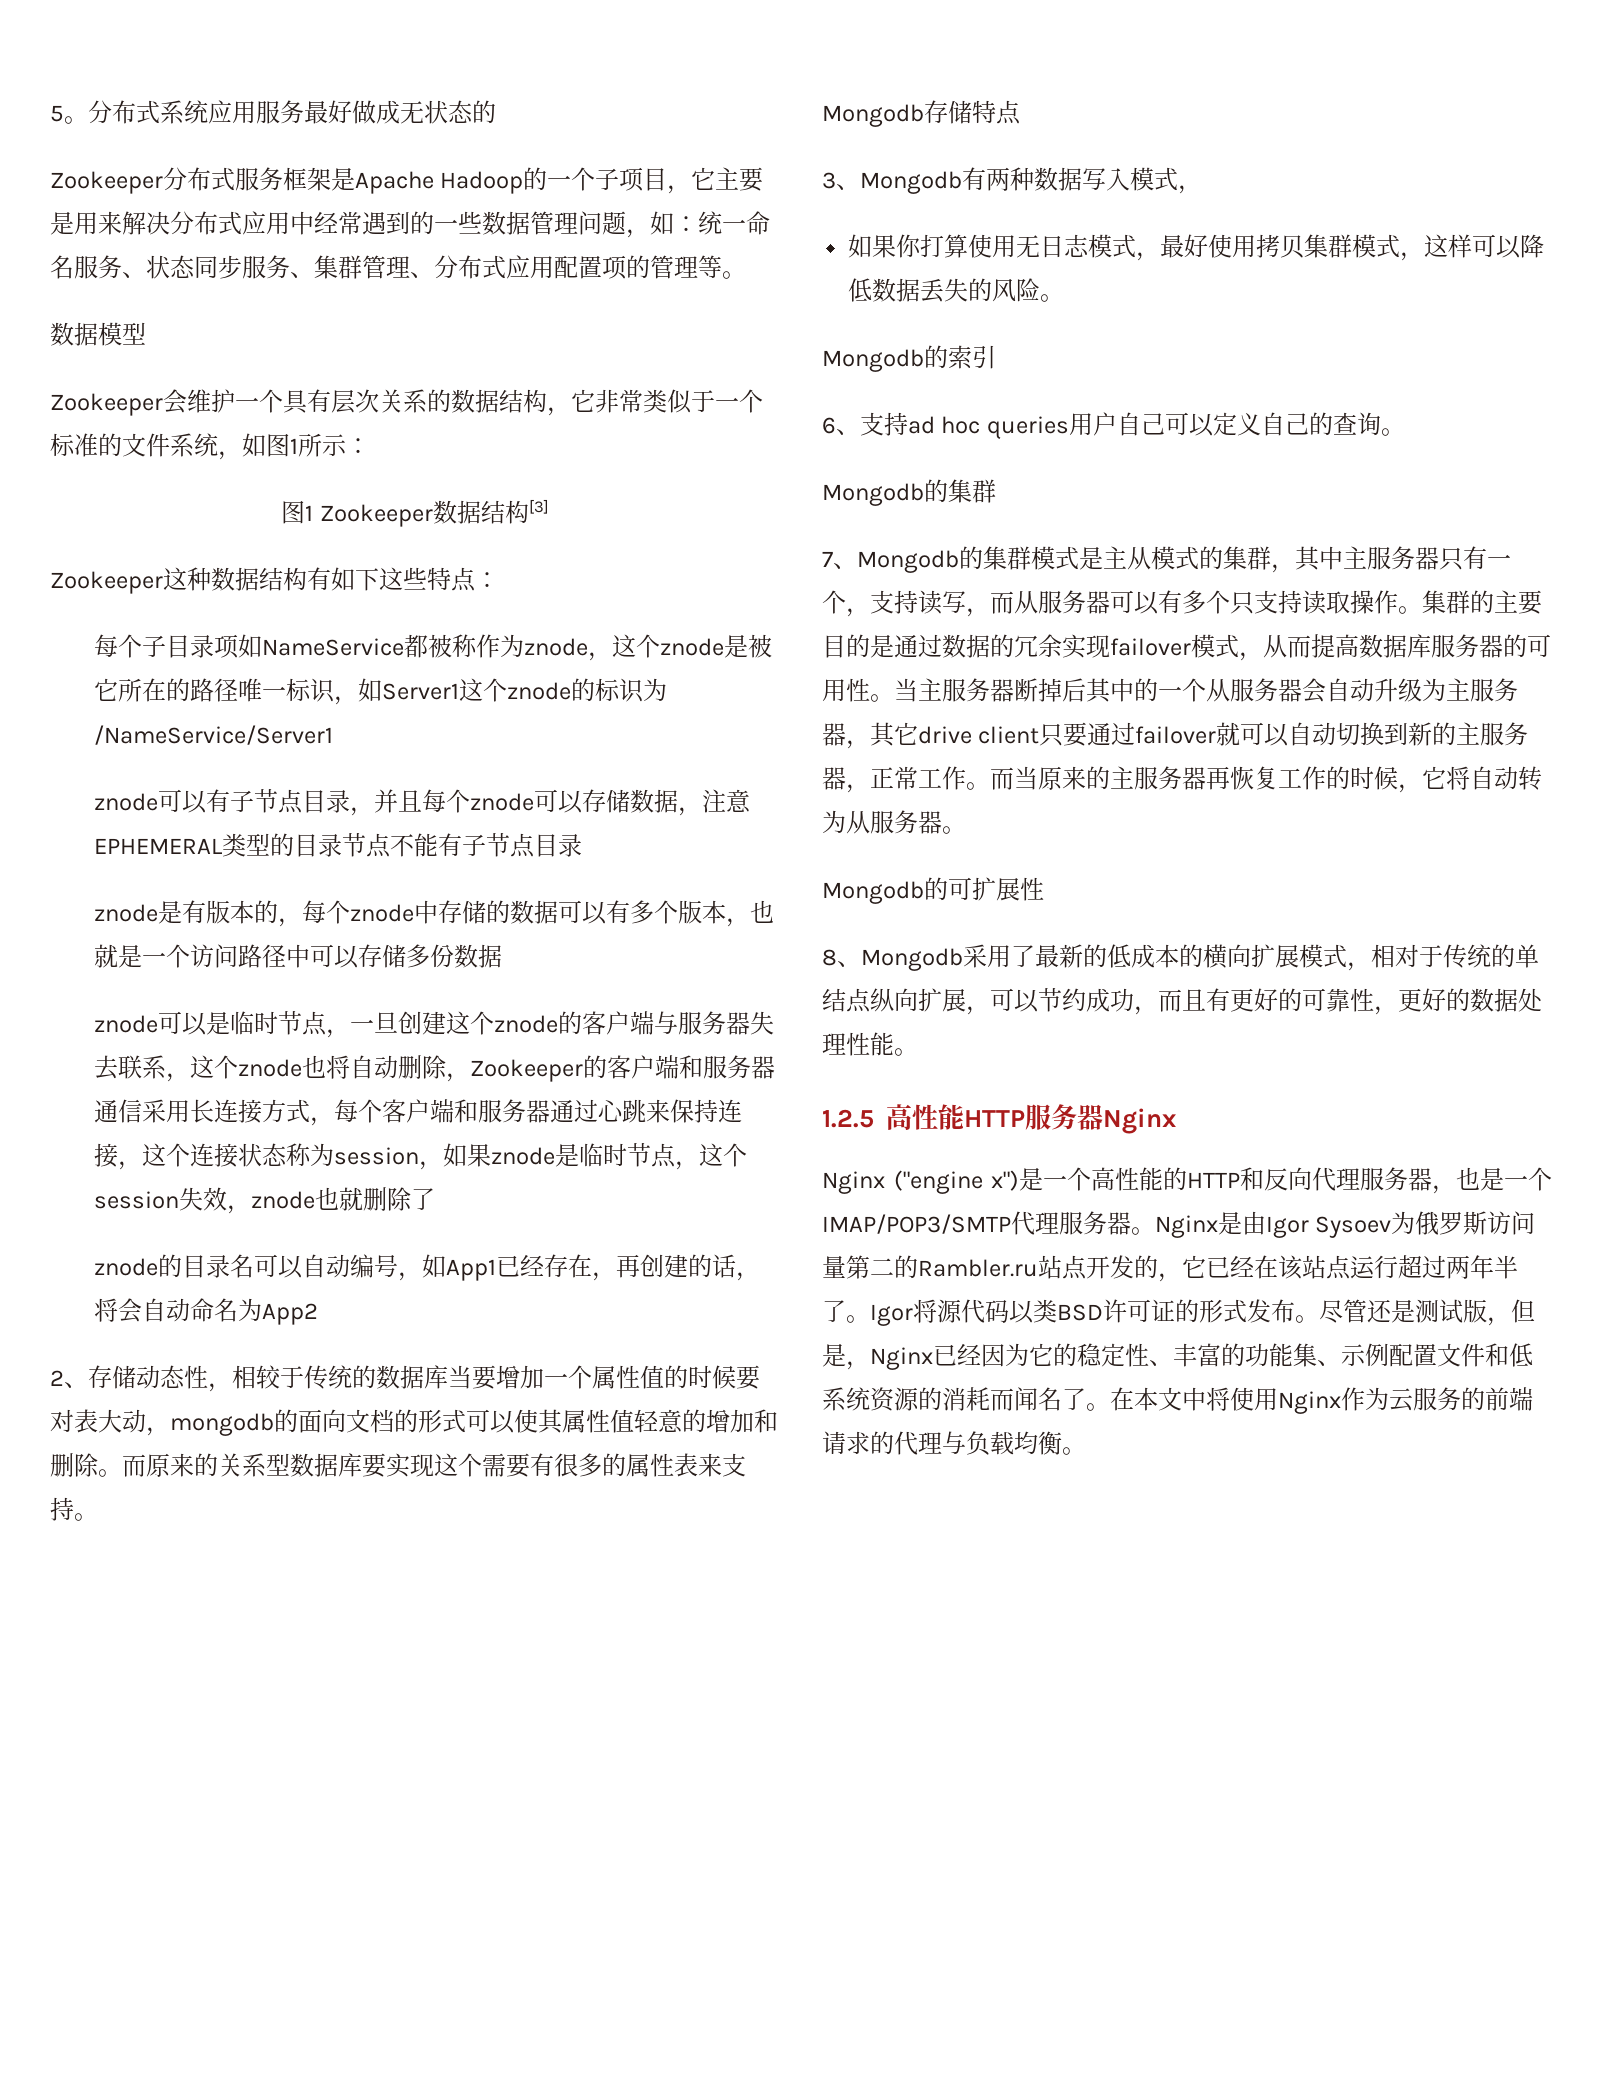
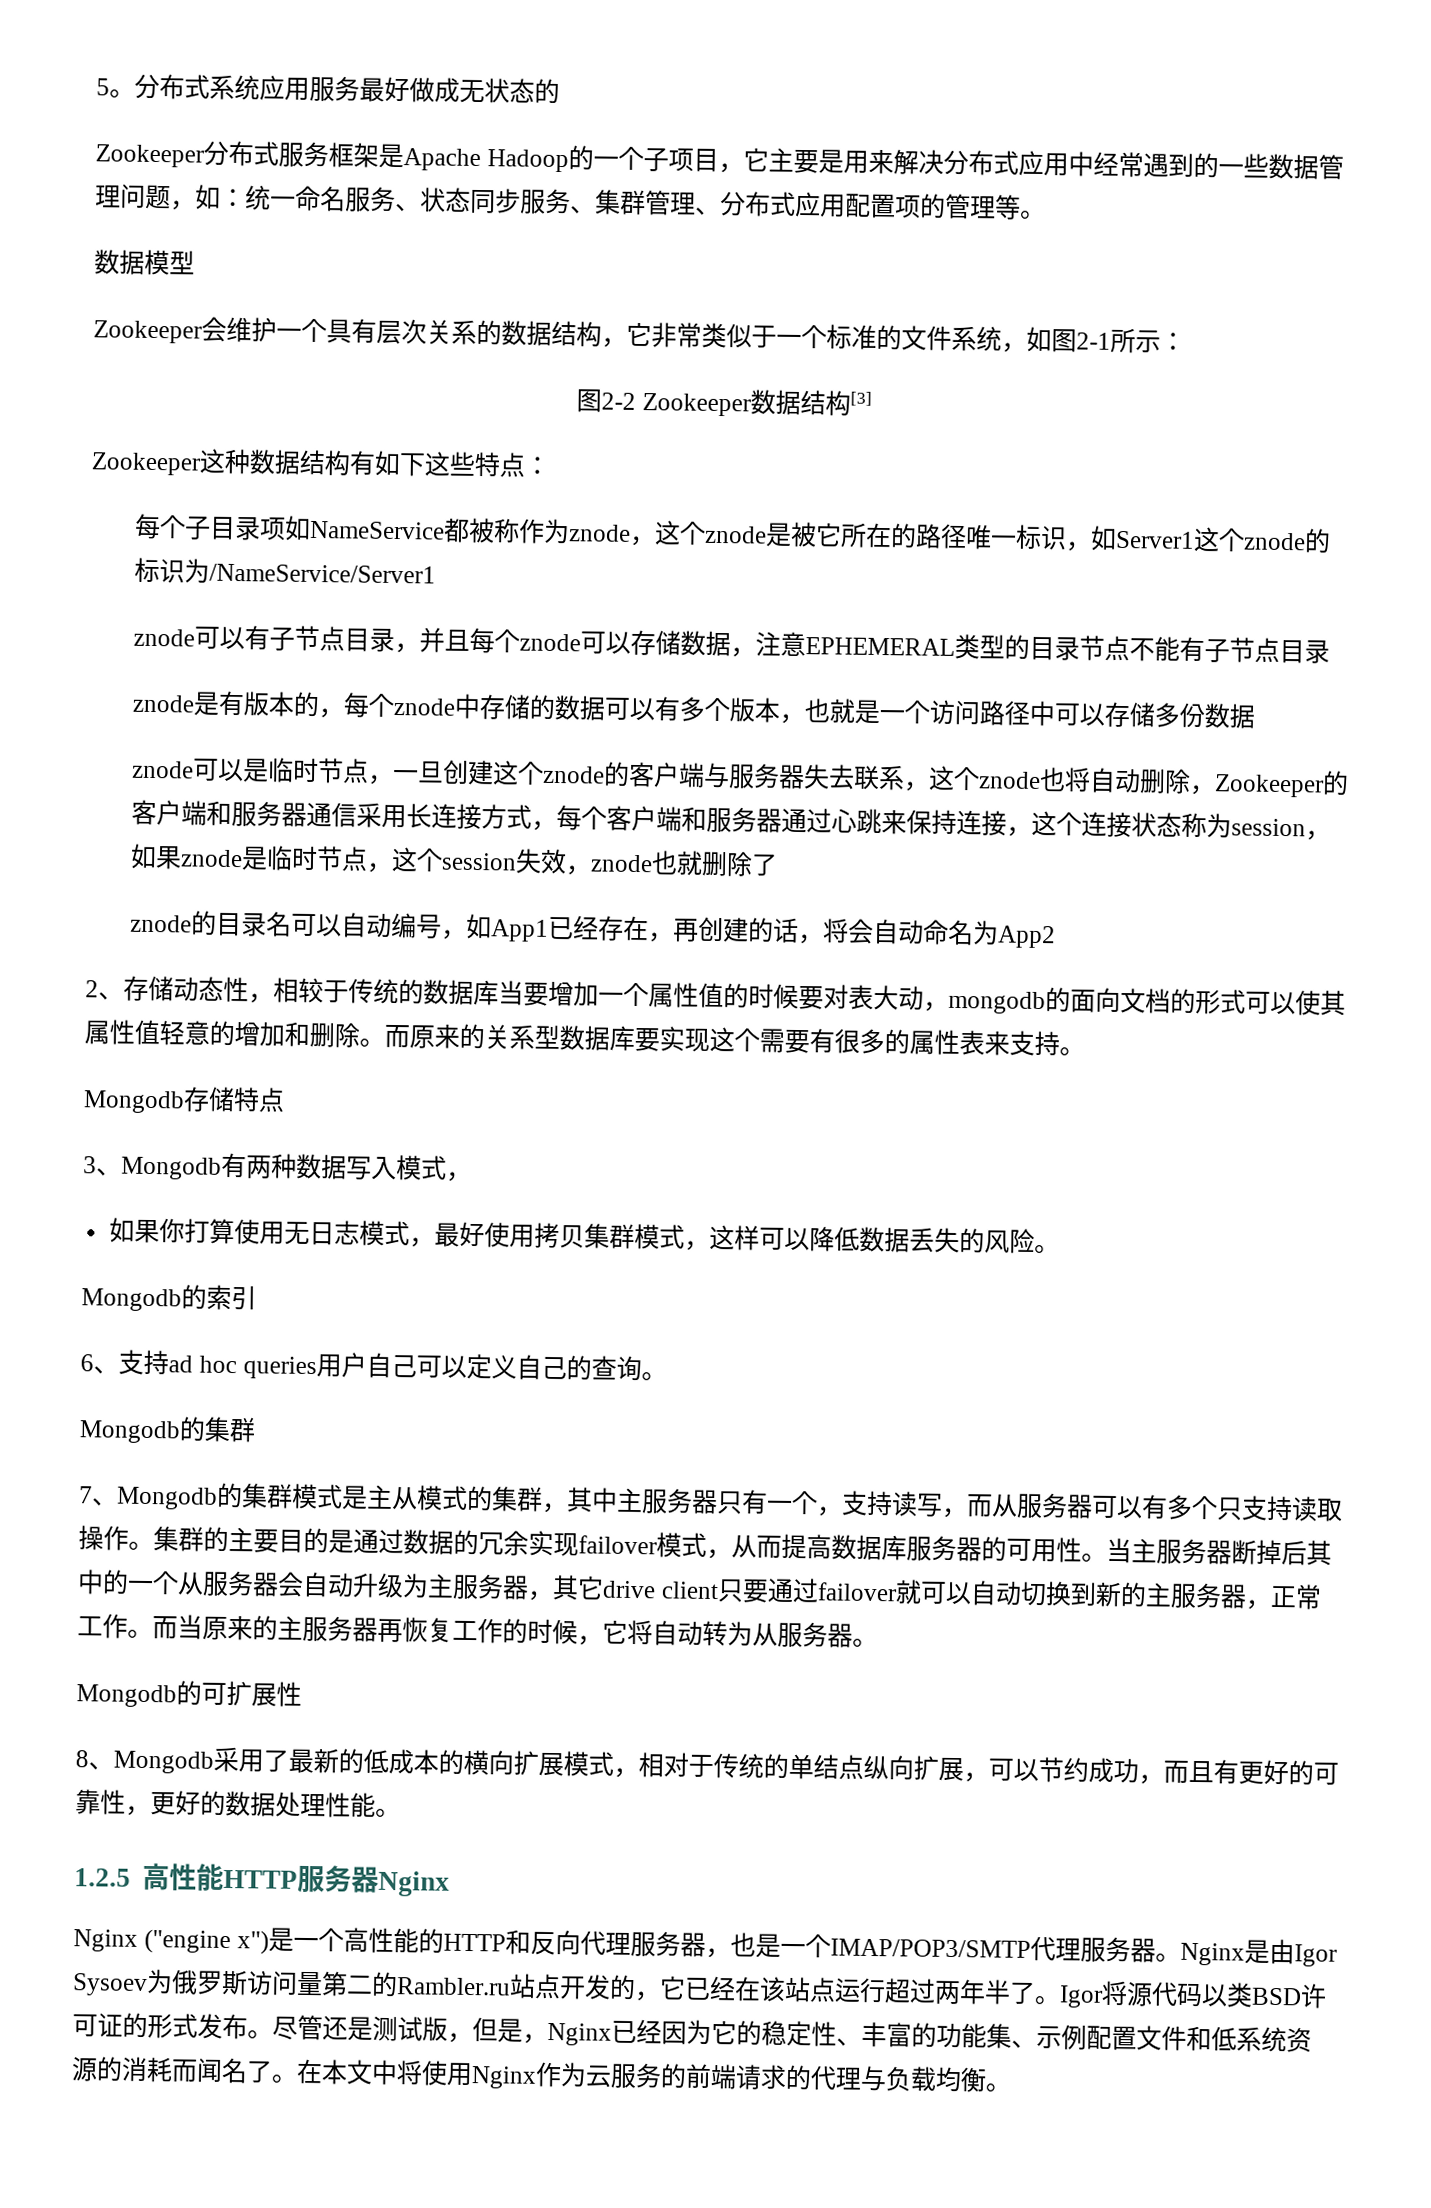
- Zookeeper会维护一个具有层次关系的数据结构，它非常类似于一个标准的文件系统，如图1所示：
+ Zookeeper会维护一个具有层次关系的数据结构，它非常类似于一个标准的文件系统，如图2-1所示：
- 图1 Zookeeper数据结构[3]
+ 图2-2 Zookeeper数据结构[3]

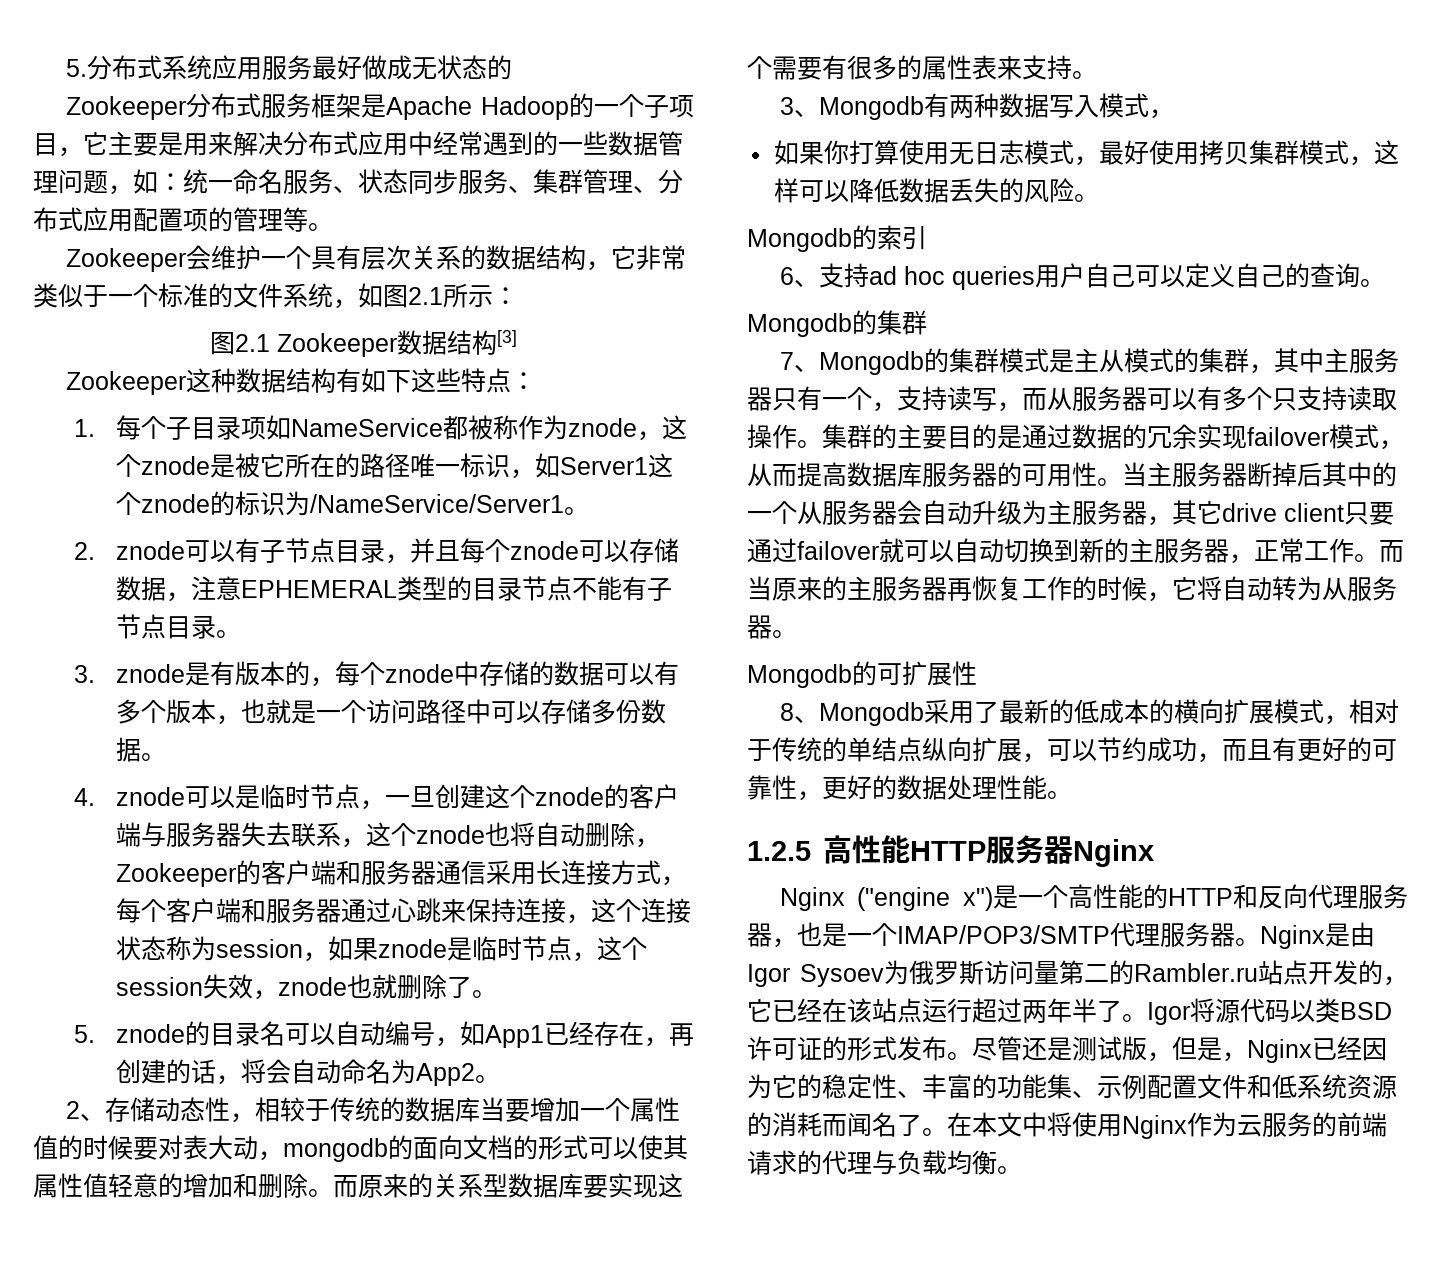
- 5。分布式系统应用服务最好做成无状态的
+ 5.分布式系统应用服务最好做成无状态的
- 数据模型
- Zookeeper会维护一个具有层次关系的数据结构，它非常类似于一个标准的文件系统，如图2-1所示：
+ Zookeeper会维护一个具有层次关系的数据结构，它非常类似于一个标准的文件系统，如图2.1所示：
- 图2-2 Zookeeper数据结构[3]
+ 图2.1 Zookeeper数据结构[3]
- 每个子目录项如NameService都被称作为znode，这个znode是被它所在的路径唯一标识，如Server1这个znode的标识为/NameService/Server1
- znode可以有子节点目录，并且每个znode可以存储数据，注意EPHEMERAL类型的目录节点不能有子节点目录
- znode是有版本的，每个znode中存储的数据可以有多个版本，也就是一个访问路径中可以存储多份数据
- znode可以是临时节点，一旦创建这个znode的客户端与服务器失去联系，这个znode也将自动删除，Zookeeper的客户端和服务器通信采用长连接方式，每个客户端和服务器通过心跳来保持连接，这个连接状态称为session，如果znode是临时节点，这个session失效，znode也就删除了
- znode的目录名可以自动编号，如App1已经存在，再创建的话，将会自动命名为App2
+ 1.每个子目录项如NameService都被称作为znode，这个znode是被它所在的路径唯一标识，如Server1这个znode的标识为/NameService/Server1。
+ 2. znode可以有子节点目录，并且每个znode可以存储数据，注意EPHEMERAL类型的目录节点不能有子节点目录。
+ 3. znode是有版本的，每个znode中存储的数据可以有多个版本，也就是一个访问路径中可以存储多份数据。
+ 4. znode可以是临时节点，一旦创建这个znode的客户端与服务器失去联系，这个znode也将自动删除，Zookeeper的客户端和服务器通信采用长连接方式，每个客户端和服务器通过心跳来保持连接，这个连接状态称为session，如果znode是临时节点，这个session失效，znode也就删除了。
+ 5. znode的目录名可以自动编号，如App1已经存在，再创建的话，将会自动命名为App2。
- Mongodb存储特点

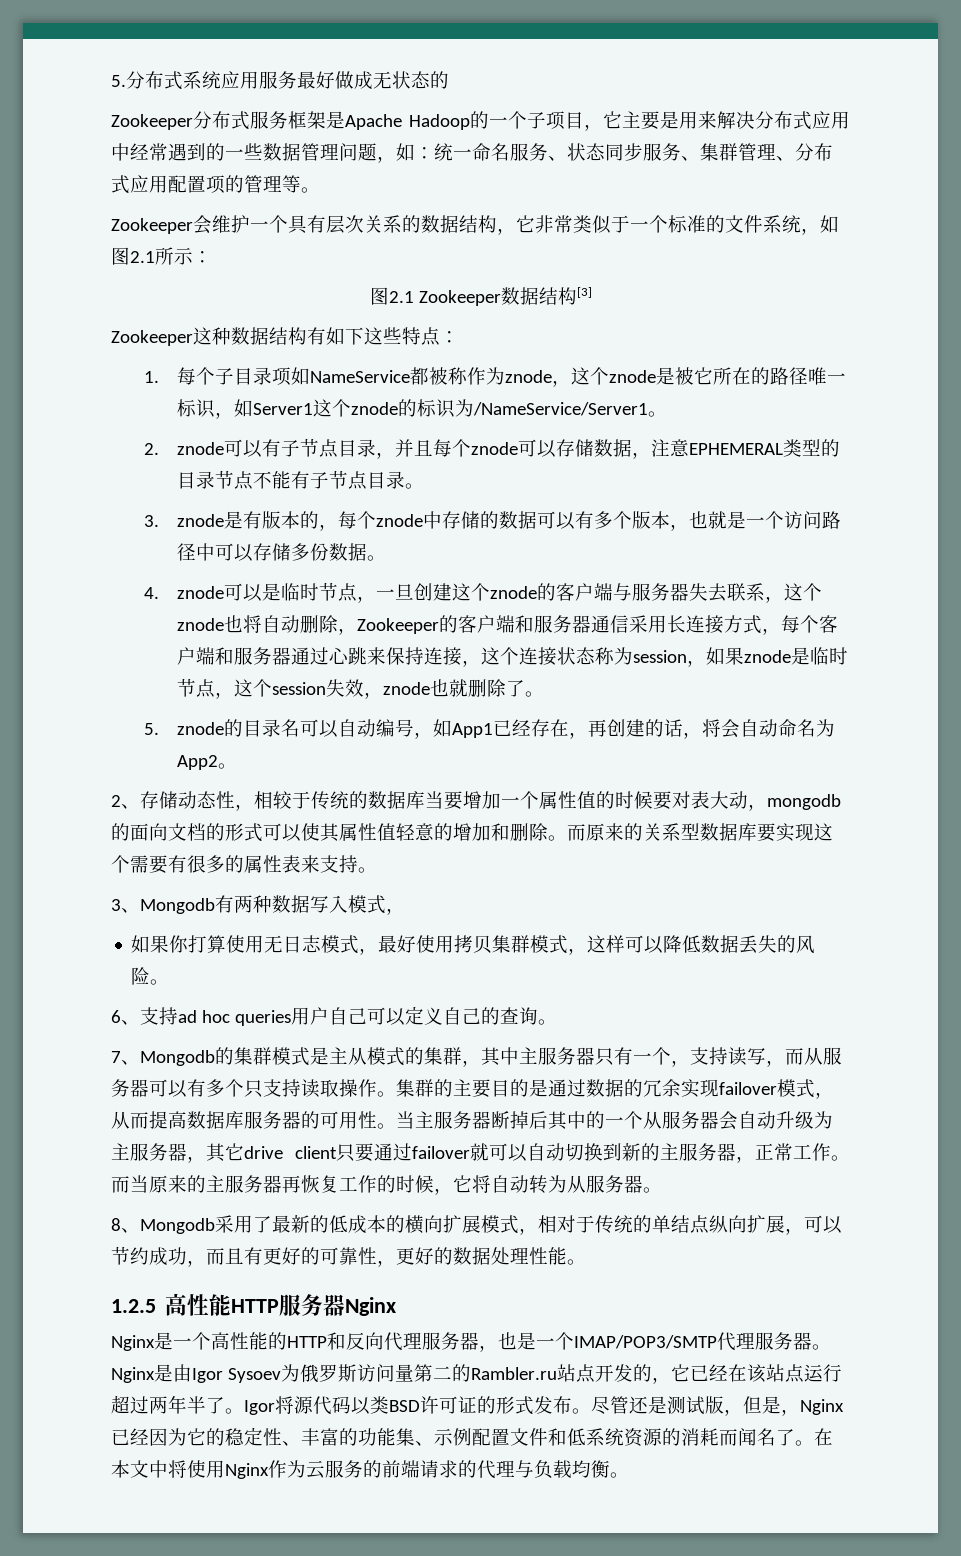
- Mongodb的索引
  6、支持ad hoc queries用户自己可以定义自己的查询。
- Mongodb的集群
- Mongodb的可扩展性
- Nginx ("engine x")是一个高性能的HTTP和反向代理服务器，也是一个IMAP/POP3/SMTP代理服务器。
+ Nginx是一个高性能的HTTP和反向代理服务器，也是一个IMAP/POP3/SMTP代理服务器。

